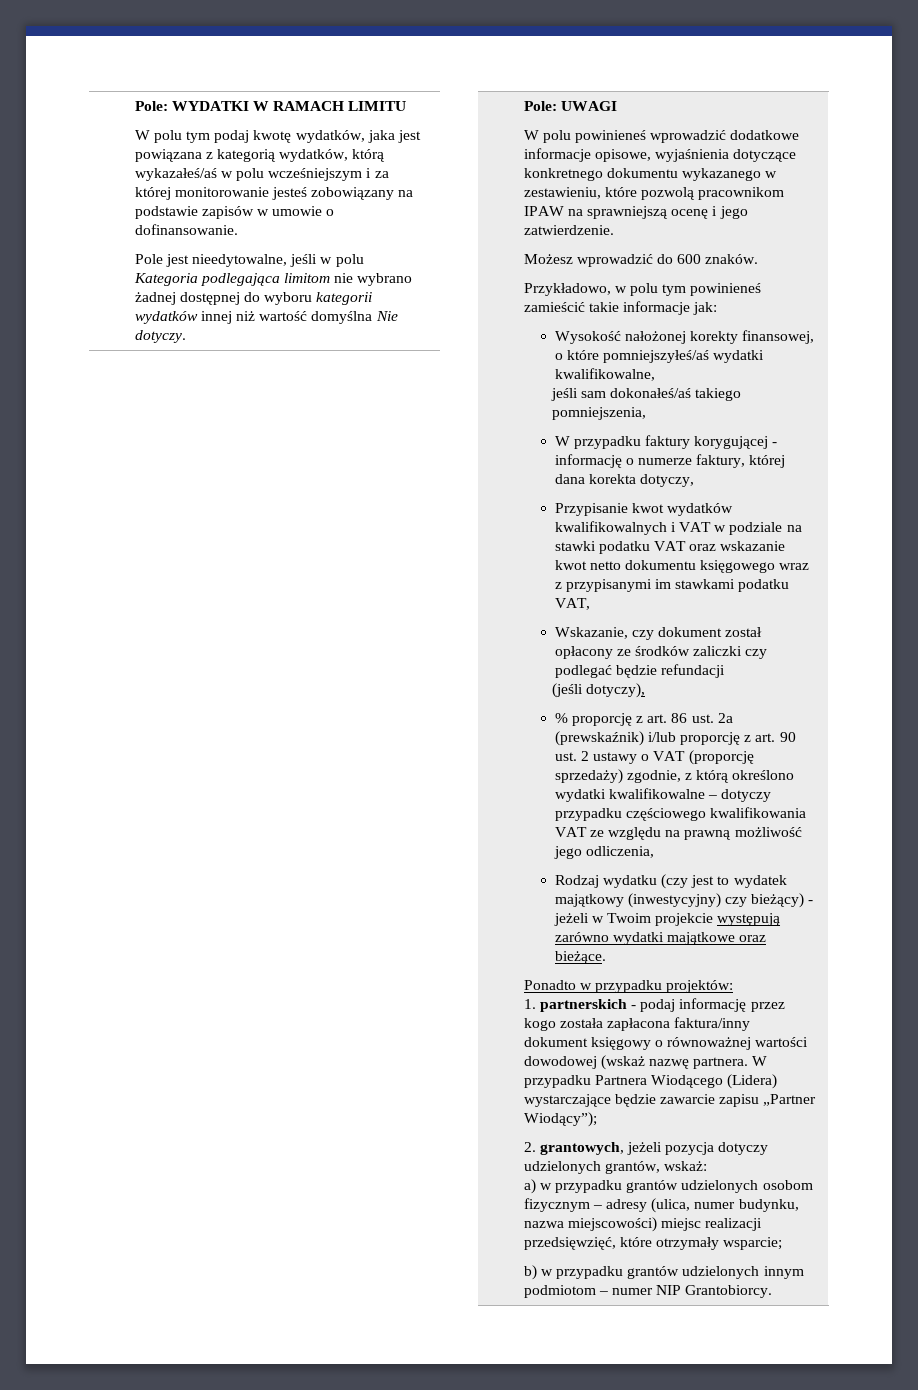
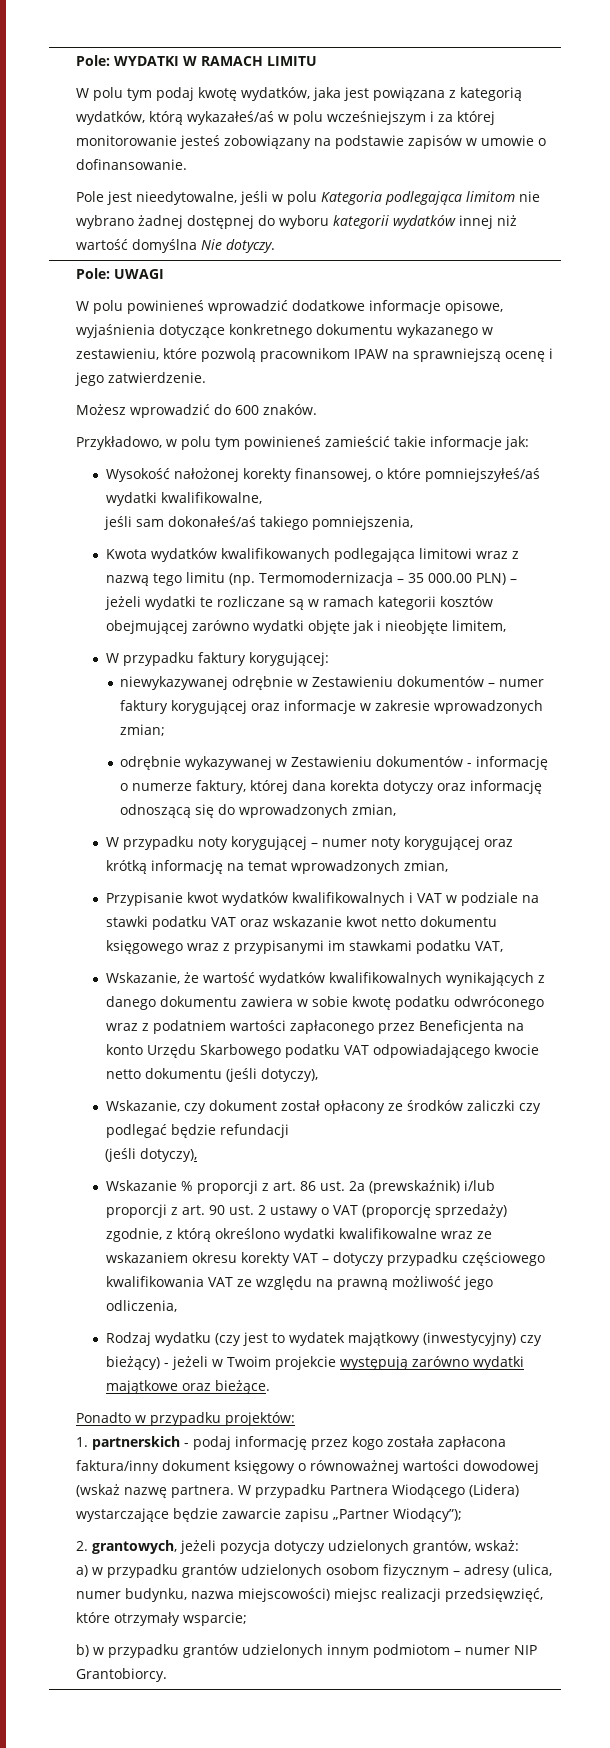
- W przypadku faktury korygującej - informację o numerze faktury, której dana korekta dotyczy,
+ Kwota wydatków kwalifikowanych podlegająca limitowi wraz z nazwą tego limitu (np. Termomodernizacja – 35 000.00 PLN) – jeżeli wydatki te rozliczane są w ramach kategorii kosztów obejmującej zarówno wydatki objęte jak i nieobjęte limitem,
+ W przypadku faktury korygującej:
+ niewykazywanej odrębnie w Zestawieniu dokumentów – numer faktury korygującej oraz informacje w zakresie wprowadzonych zmian;
+ odrębnie wykazywanej w Zestawieniu dokumentów - informację o numerze faktury, której dana korekta dotyczy oraz informację odnoszącą się do wprowadzonych zmian,
+ W przypadku noty korygującej – numer noty korygującej oraz krótką informację na temat wprowadzonych zmian,
+ Wskazanie, że wartość wydatków kwalifikowalnych wynikających z danego dokumentu zawiera w sobie kwotę podatku odwróconego wraz z podatniem wartości zapłaconego przez Beneficjenta na konto Urzędu Skarbowego podatku VAT odpowiadającego kwocie netto dokumentu (jeśli dotyczy),
- % proporcję z art. 86 ust. 2a (prewskaźnik) i/lub proporcję z art. 90 ust. 2 ustawy o VAT (proporcję sprzedaży) zgodnie, z którą określono wydatki kwalifikowalne – dotyczy przypadku częściowego kwalifikowania VAT ze względu na prawną możliwość jego odliczenia,
+ Wskazanie % proporcji z art. 86 ust. 2a (prewskaźnik) i/lub proporcji z art. 90 ust. 2 ustawy o VAT (proporcję sprzedaży) zgodnie, z którą określono wydatki kwalifikowalne wraz ze wskazaniem okresu korekty VAT – dotyczy przypadku częściowego kwalifikowania VAT ze względu na prawną możliwość jego odliczenia,

